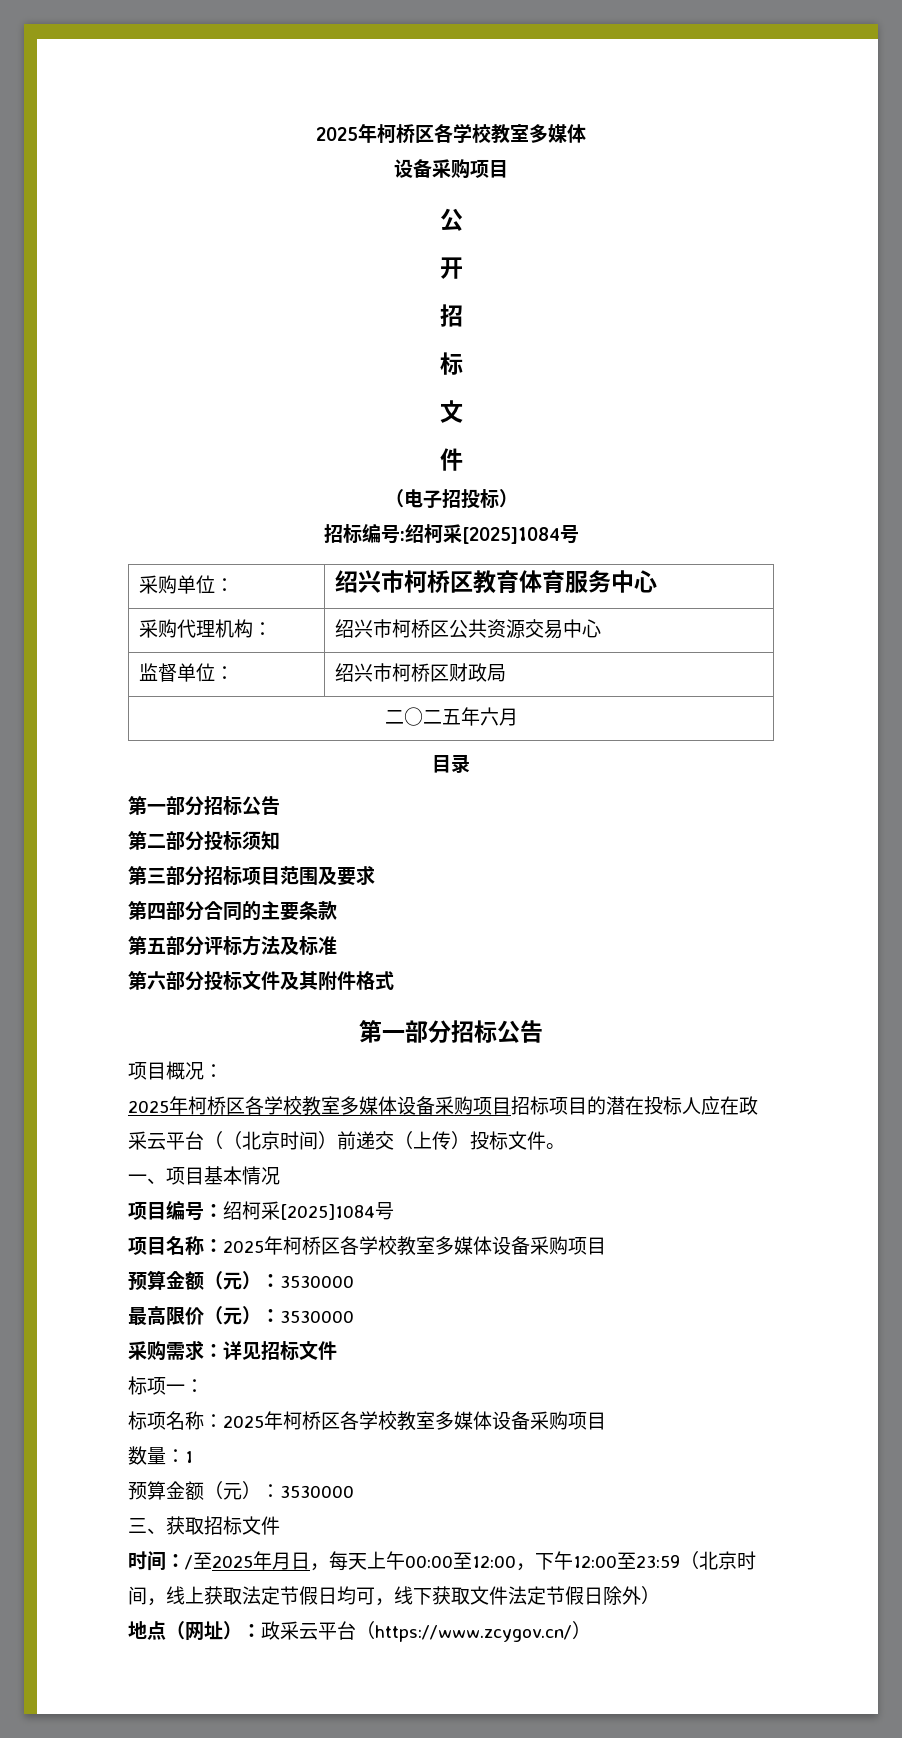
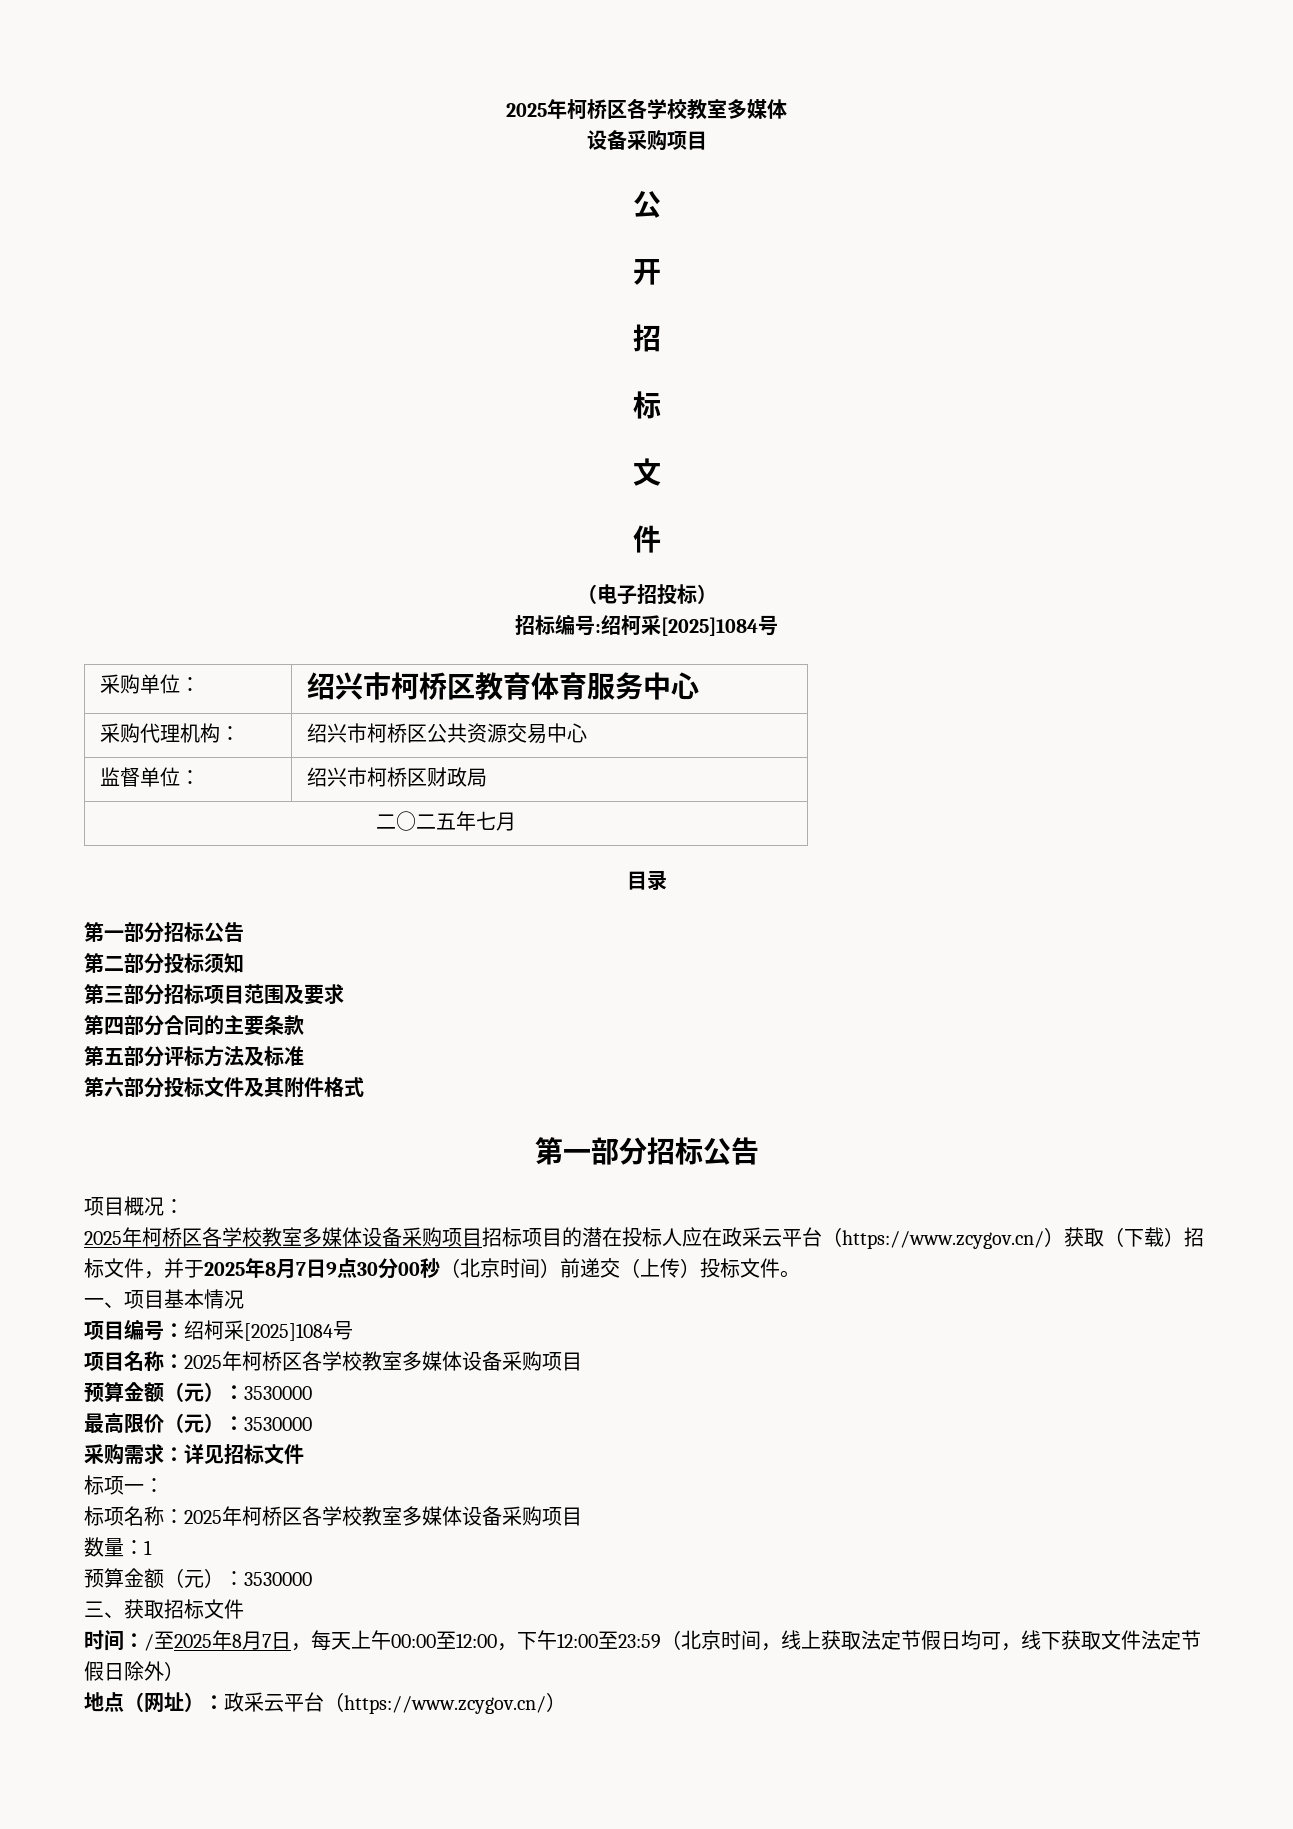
- 二○二五年六月
+ 二○二五年七月
- 2025年柯桥区各学校教室多媒体设备采购项目招标项目的潜在投标人应在政采云平台（（北京时间）前递交（上传）投标文件。
+ 2025年柯桥区各学校教室多媒体设备采购项目招标项目的潜在投标人应在政采云平台（https://www.zcygov.cn/）获取（下载）招标文件，并于2025年8月7日9点30分00秒（北京时间）前递交（上传）投标文件。
- 时间：/至2025年月日，每天上午00:00至12:00，下午12:00至23:59（北京时间，线上获取法定节假日均可，线下获取文件法定节假日除外）
+ 时间：/至2025年8月7日，每天上午00:00至12:00，下午12:00至23:59（北京时间，线上获取法定节假日均可，线下获取文件法定节假日除外）

